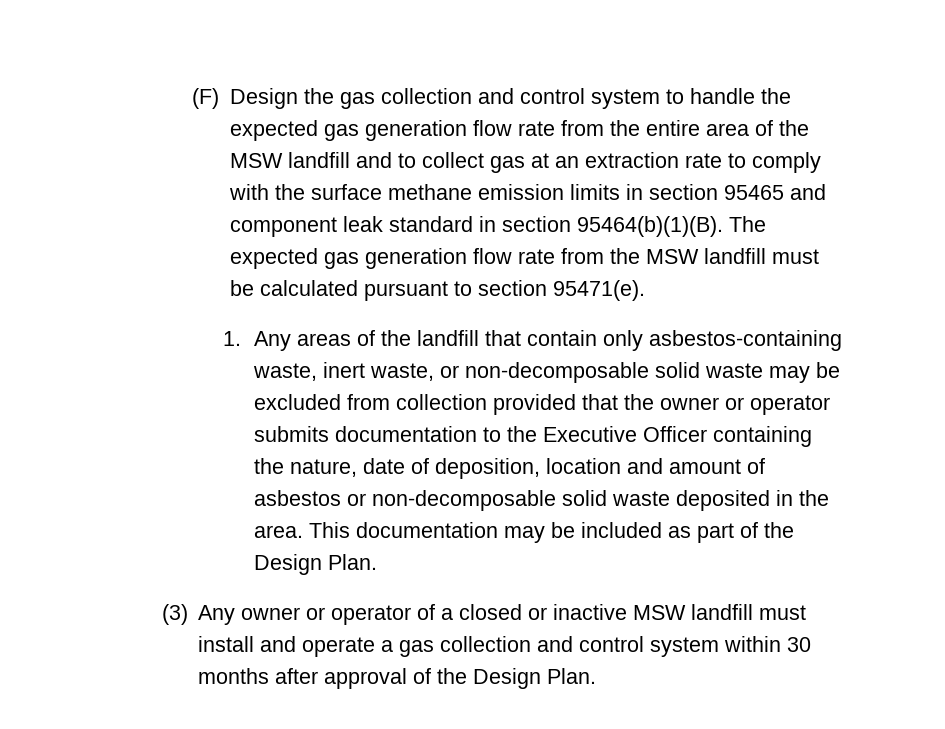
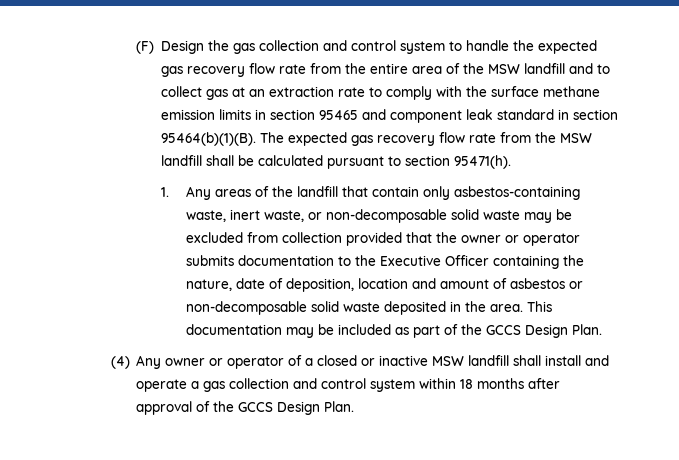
- (F) Design the gas collection and control system to handle the expected gas generation flow rate from the entire area of the MSW landfill and to collect gas at an extraction rate to comply with the surface methane emission limits in section 95465 and component leak standard in section 95464(b)(1)(B).
+ (F) Design the gas collection and control system to handle the expected gas recovery flow rate from the entire area of the MSW landfill and to collect gas at an extraction rate to comply with the surface methane emission limits in section 95465 and component leak standard in section 95464(b)(1)(B).
- The expected gas generation flow rate from the MSW landfill must be calculated pursuant to section 95471(e).
+ The expected gas recovery flow rate from the MSW landfill shall be calculated pursuant to section 95471(h).
- This documentation may be included as part of the Design Plan.
+ This documentation may be included as part of the GCCS Design Plan.
- (3) Any owner or operator of a closed or inactive MSW landfill must install and operate a gas collection and control system within 30 months after approval of the Design Plan.
+ (4) Any owner or operator of a closed or inactive MSW landfill shall install and operate a gas collection and control system within 18 months after approval of the GCCS Design Plan.

